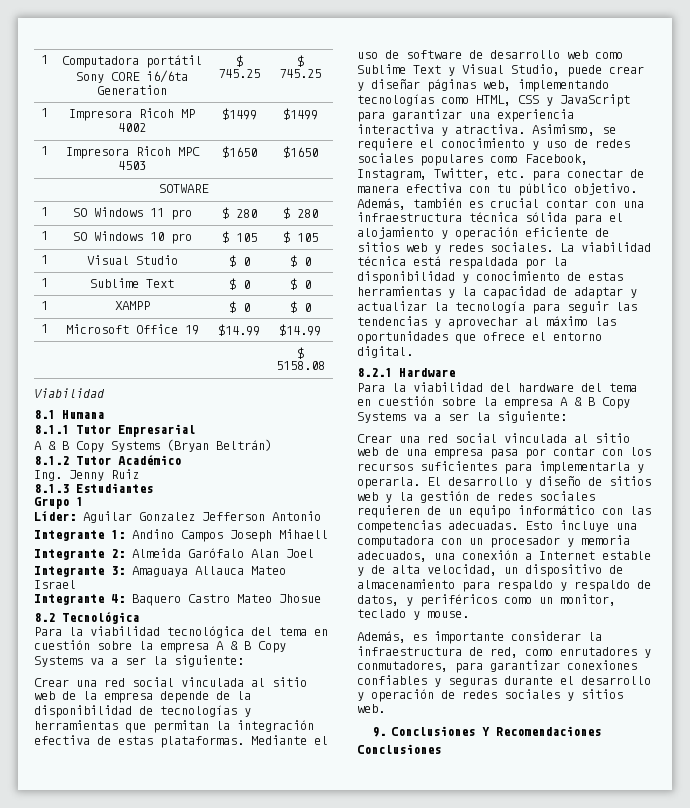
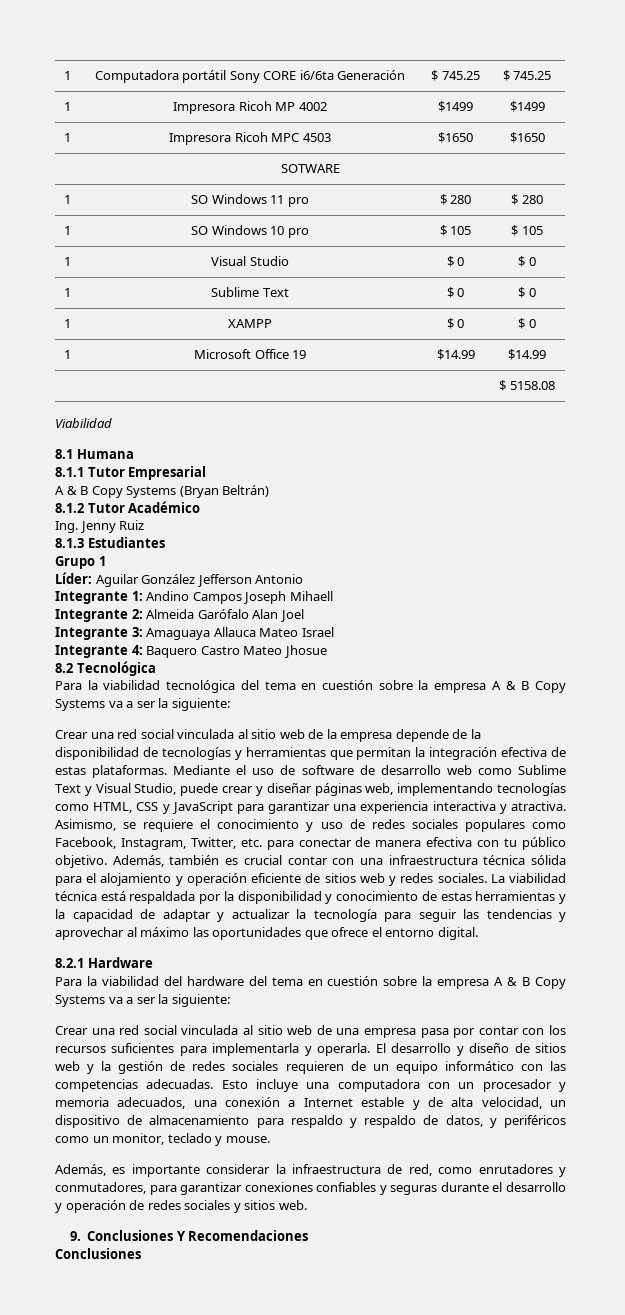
- 1 | Computadora portátil Sony CORE i6/6ta Generation | $ 745.25 | $ 745.25
+ 1 | Computadora portátil Sony CORE i6/6ta Generación | $ 745.25 | $ 745.25
- Líder: Aguilar Gonzalez Jefferson Antonio
+ Líder: Aguilar González Jefferson Antonio

